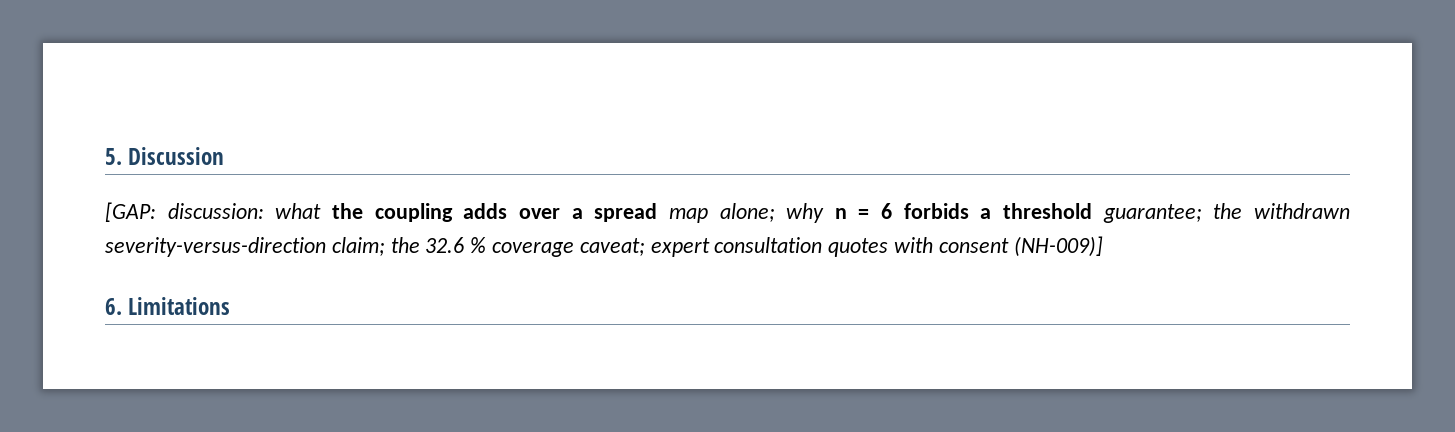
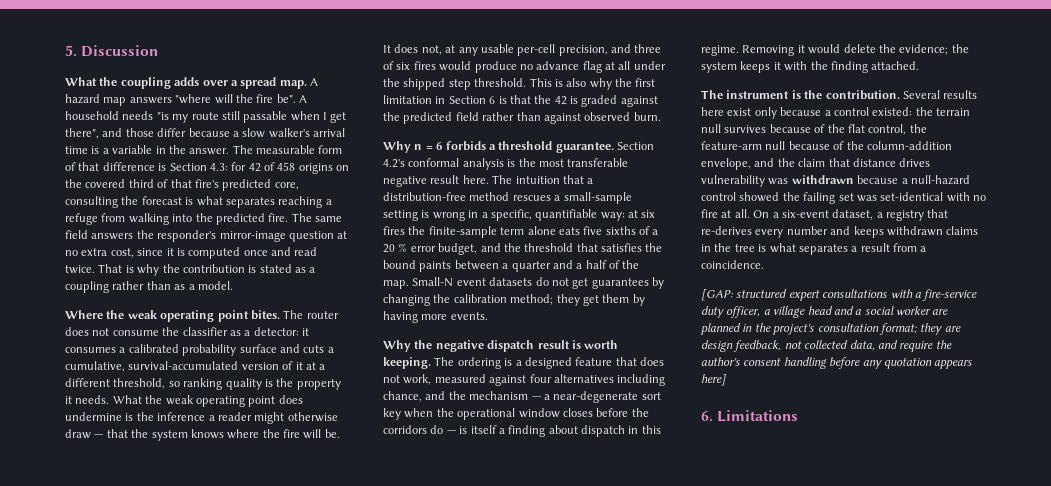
- [GAP: discussion: what the coupling adds over a spread map alone; why n = 6 forbids a threshold guarantee; the withdrawn severity-versus-direction claim; the 32.6 % coverage caveat; expert consultation quotes with consent (NH-009)]
+ What the coupling adds over a spread map. A hazard map answers "where will the fire be". A household needs "is my route still passable when I get there", and those differ because a slow walker's arrival time is a variable in the answer. The measurable form of that difference is Section 4.3: for 42 of 458 origins on the covered third of that fire's predicted core, consulting the forecast is what separates reaching a refuge from walking into the predicted fire. The same field answers the responder's mirror-image question at no extra cost, since it is computed once and read twice. That is why the contribution is stated as a coupling rather than as a model.
+ Where the weak operating point bites. The router does not consume the classifier as a detector: it consumes a calibrated probability surface and cuts a cumulative, survival-accumulated version of it at a different threshold, so ranking quality is the property it needs. What the weak operating point does undermine is the inference a reader might otherwise draw — that the system knows where the fire will be. It does not, at any usable per-cell precision, and three of six fires would produce no advance flag at all under the shipped step threshold. This is also why the first limitation in Section 6 is that the 42 is graded against the predicted field rather than against observed burn.
+ Why n = 6 forbids a threshold guarantee. Section 4.2's conformal analysis is the most transferable negative result here. The intuition that a distribution-free method rescues a small-sample setting is wrong in a specific, quantifiable way: at six fires the finite-sample term alone eats five sixths of a 20 % error budget, and the threshold that satisfies the bound paints between a quarter and a half of the map. Small-N event datasets do not get guarantees by changing the calibration method; they get them by having more events.
+ Why the negative dispatch result is worth keeping. The ordering is a designed feature that does not work, measured against four alternatives including chance, and the mechanism — a near-degenerate sort key when the operational window closes before the corridors do — is itself a finding about dispatch in this regime. Removing it would delete the evidence; the system keeps it with the finding attached.
+ The instrument is the contribution. Several results here exist only because a control existed: the terrain null survives because of the flat control, the feature-arm null because of the column-addition envelope, and the claim that distance drives vulnerability was withdrawn because a null-hazard control showed the failing set was set-identical with no fire at all. On a six-event dataset, a registry that re-derives every number and keeps withdrawn claims in the tree is what separates a result from a coincidence.
+ [GAP: structured expert consultations with a fire-service duty officer, a village head and a social worker are planned in the project's consultation format; they are design feedback, not collected data, and require the author's consent handling before any quotation appears here]

